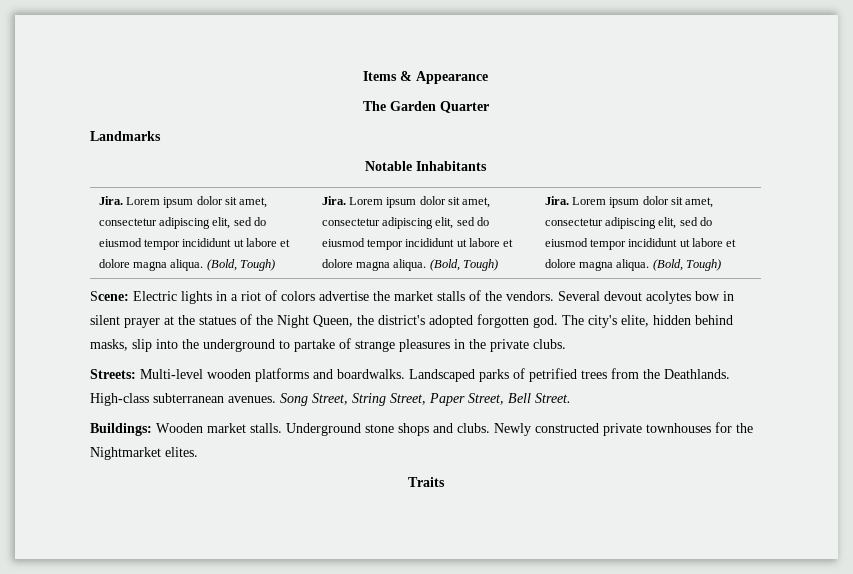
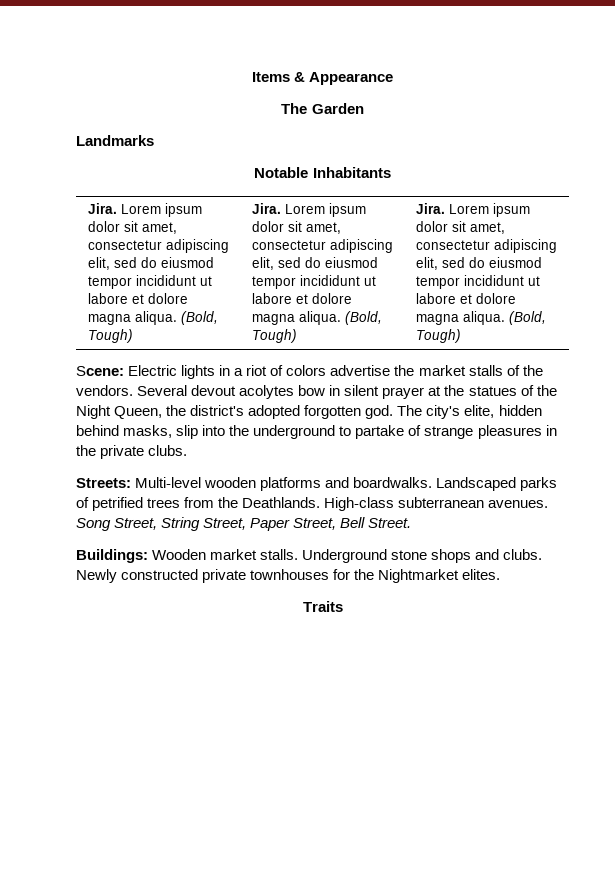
- The Garden Quarter
+ The Garden

